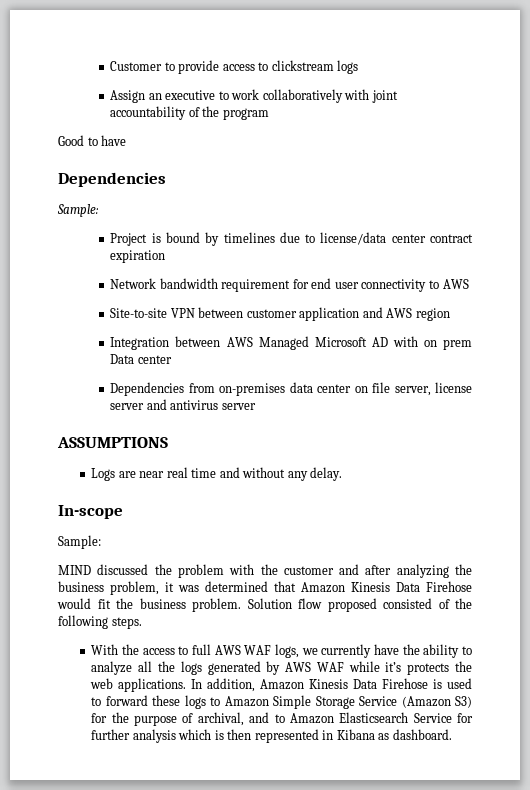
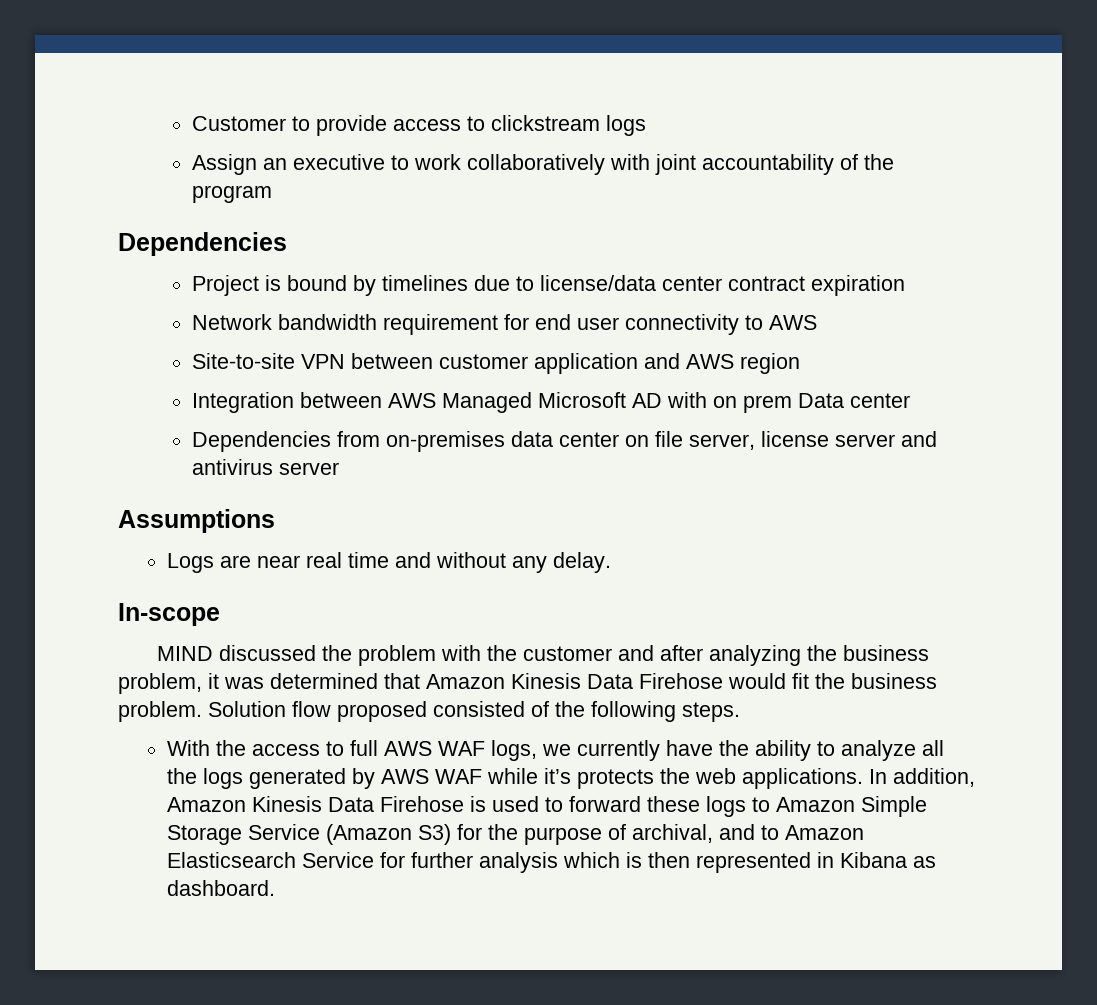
  Assign an executive to work collaboratively with joint accountability of the program
- Good to have
  Dependencies
- Sample:
- ASSUMPTIONS
+ Assumptions
  In-scope
- Sample:

